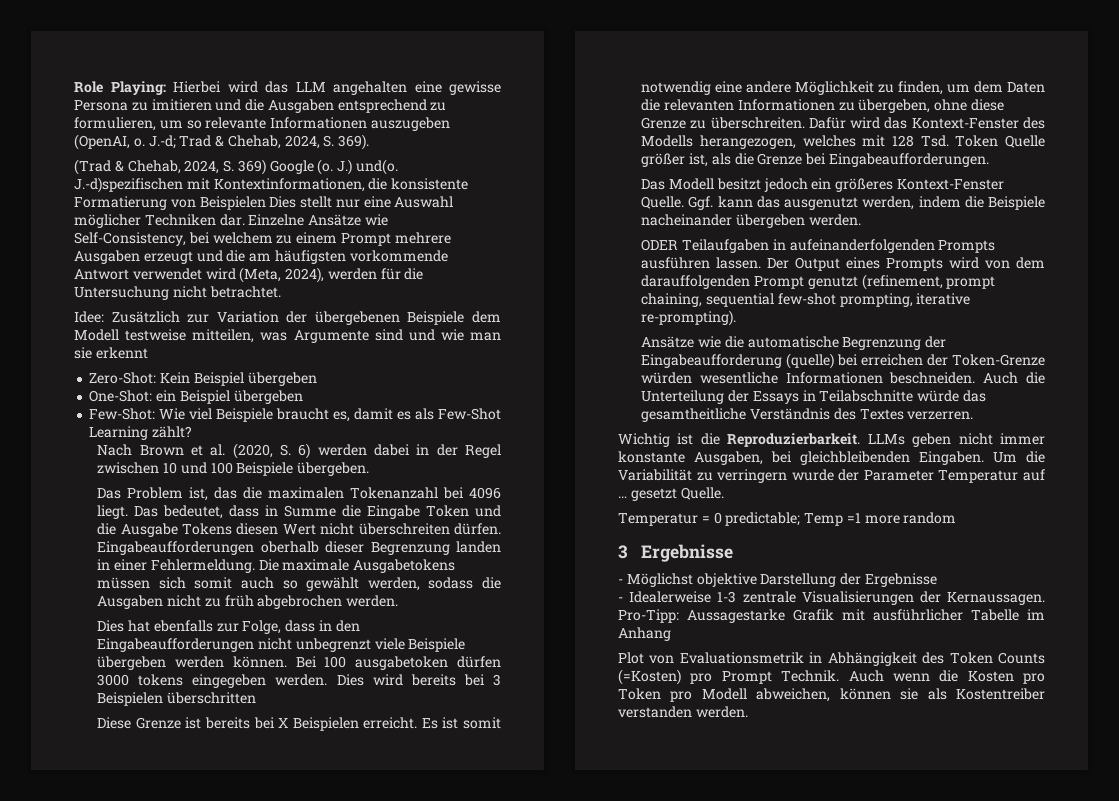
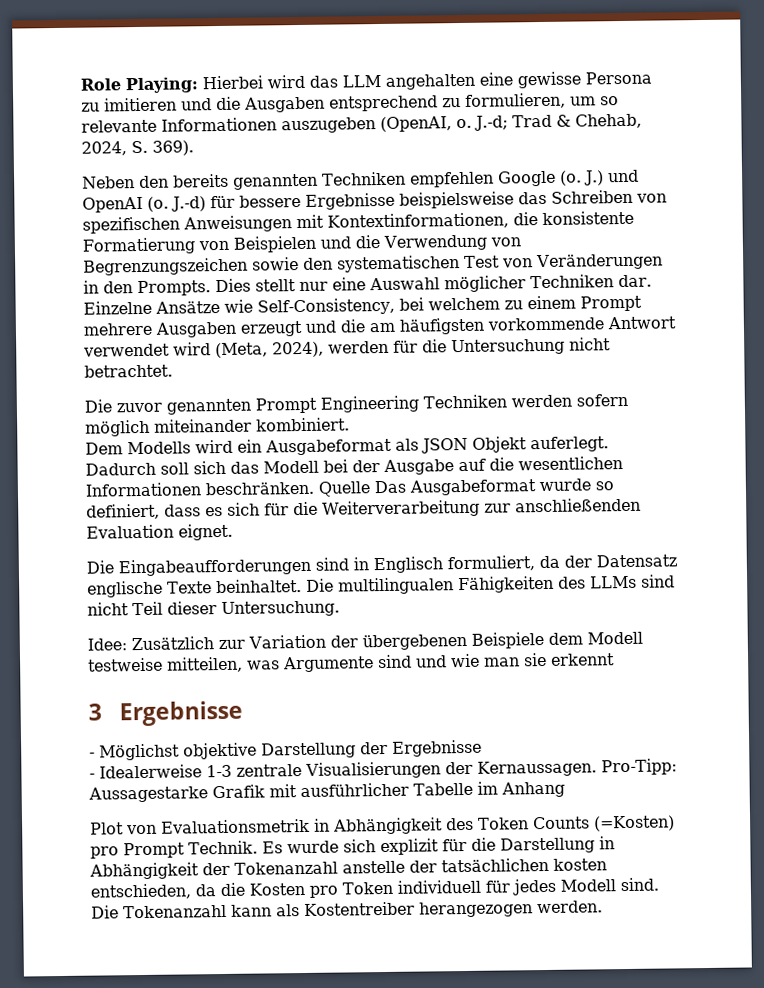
- (Trad & Chehab, 2024, S. 369) Google (o. J.) und(o. J.-d)spezifischen mit Kontextinformationen, die konsistente Formatierung von Beispielen Dies stellt nur eine Auswahl möglicher Techniken dar.
+ Neben den bereits genannten Techniken empfehlen Google (o. J.) und OpenAI (o. J.-d) für bessere Ergebnisse beispielsweise das Schreiben von spezifischen Anweisungen mit Kontextinformationen, die konsistente Formatierung von Beispielen und die Verwendung von Begrenzungszeichen sowie den systematischen Test von Veränderungen in den Prompts. Dies stellt nur eine Auswahl möglicher Techniken dar.
+ Die zuvor genannten Prompt Engineering Techniken werden sofern möglich miteinander kombiniert.
+ Dem Modells wird ein Ausgabeformat als JSON Objekt auferlegt. Dadurch soll sich das Modell bei der Ausgabe auf die wesentlichen Informationen beschränken. Quelle Das Ausgabeformat wurde so definiert, dass es sich für die Weiterverarbeitung zur anschließenden Evaluation eignet.
+ Die Eingabeaufforderungen sind in Englisch formuliert, da der Datensatz englische Texte beinhaltet. Die multilingualen Fähigkeiten des LLMs sind nicht Teil dieser Untersuchung.
- Zero-Shot: Kein Beispiel übergeben
- One-Shot: ein Beispiel übergeben
- Few-Shot: Wie viel Beispiele braucht es, damit es als Few-Shot Learning zählt?
- Nach Brown et al. (2020, S. 6) werden dabei in der Regel zwischen 10 und 100 Beispiele übergeben.
- Das Problem ist, das die maximalen Tokenanzahl bei 4096 liegt. Das bedeutet, dass in Summe die Eingabe Token und die Ausgabe Tokens diesen Wert nicht überschreiten dürfen. Eingabeaufforderungen oberhalb dieser Begrenzung landen in einer Fehlermeldung. Die maximale Ausgabetokens müssen sich somit auch so gewählt werden, sodass die Ausgaben nicht zu früh abgebrochen werden.
- Dies hat ebenfalls zur Folge, dass in den Eingabeaufforderungen nicht unbegrenzt viele Beispiele übergeben werden können. Bei 100 ausgabetoken dürfen 3000 tokens eingegeben werden. Dies wird bereits bei 3 Beispielen überschritten
- Diese Grenze ist bereits bei X Beispielen erreicht. Es ist somit notwendig eine andere Möglichkeit zu finden, um dem Daten die relevanten Informationen zu übergeben, ohne diese Grenze zu überschreiten. Dafür wird das Kontext-Fenster des Modells herangezogen, welches mit 128 Tsd. Token Quelle größer ist, als die Grenze bei Eingabeaufforderungen.
- Das Modell besitzt jedoch ein größeres Kontext-Fenster Quelle. Ggf. kann das ausgenutzt werden, indem die Beispiele nacheinander übergeben werden.
- ODER Teilaufgaben in aufeinanderfolgenden Prompts ausführen lassen. Der Output eines Prompts wird von dem darauffolgenden Prompt genutzt (refinement, prompt chaining, sequential few-shot prompting, iterative re-prompting).
- Ansätze wie die automatische Begrenzung der Eingabeaufforderung (quelle) bei erreichen der Token-Grenze würden wesentliche Informationen beschneiden. Auch die Unterteilung der Essays in Teilabschnitte würde das gesamtheitliche Verständnis des Textes verzerren.
- Wichtig ist die Reproduzierbarkeit. LLMs geben nicht immer konstante Ausgaben, bei gleichbleibenden Eingaben. Um die Variabilität zu verringern wurde der Parameter Temperatur auf … gesetzt Quelle.
- Temperatur = 0 predictable; Temp =1 more random
- Auch wenn die Kosten pro Token pro Modell abweichen, können sie als Kostentreiber verstanden werden.
+ Es wurde sich explizit für die Darstellung in Abhängigkeit der Tokenanzahl anstelle der tatsächlichen kosten entschieden, da die Kosten pro Token individuell für jedes Modell sind. Die Tokenanzahl kann als Kostentreiber herangezogen werden.

